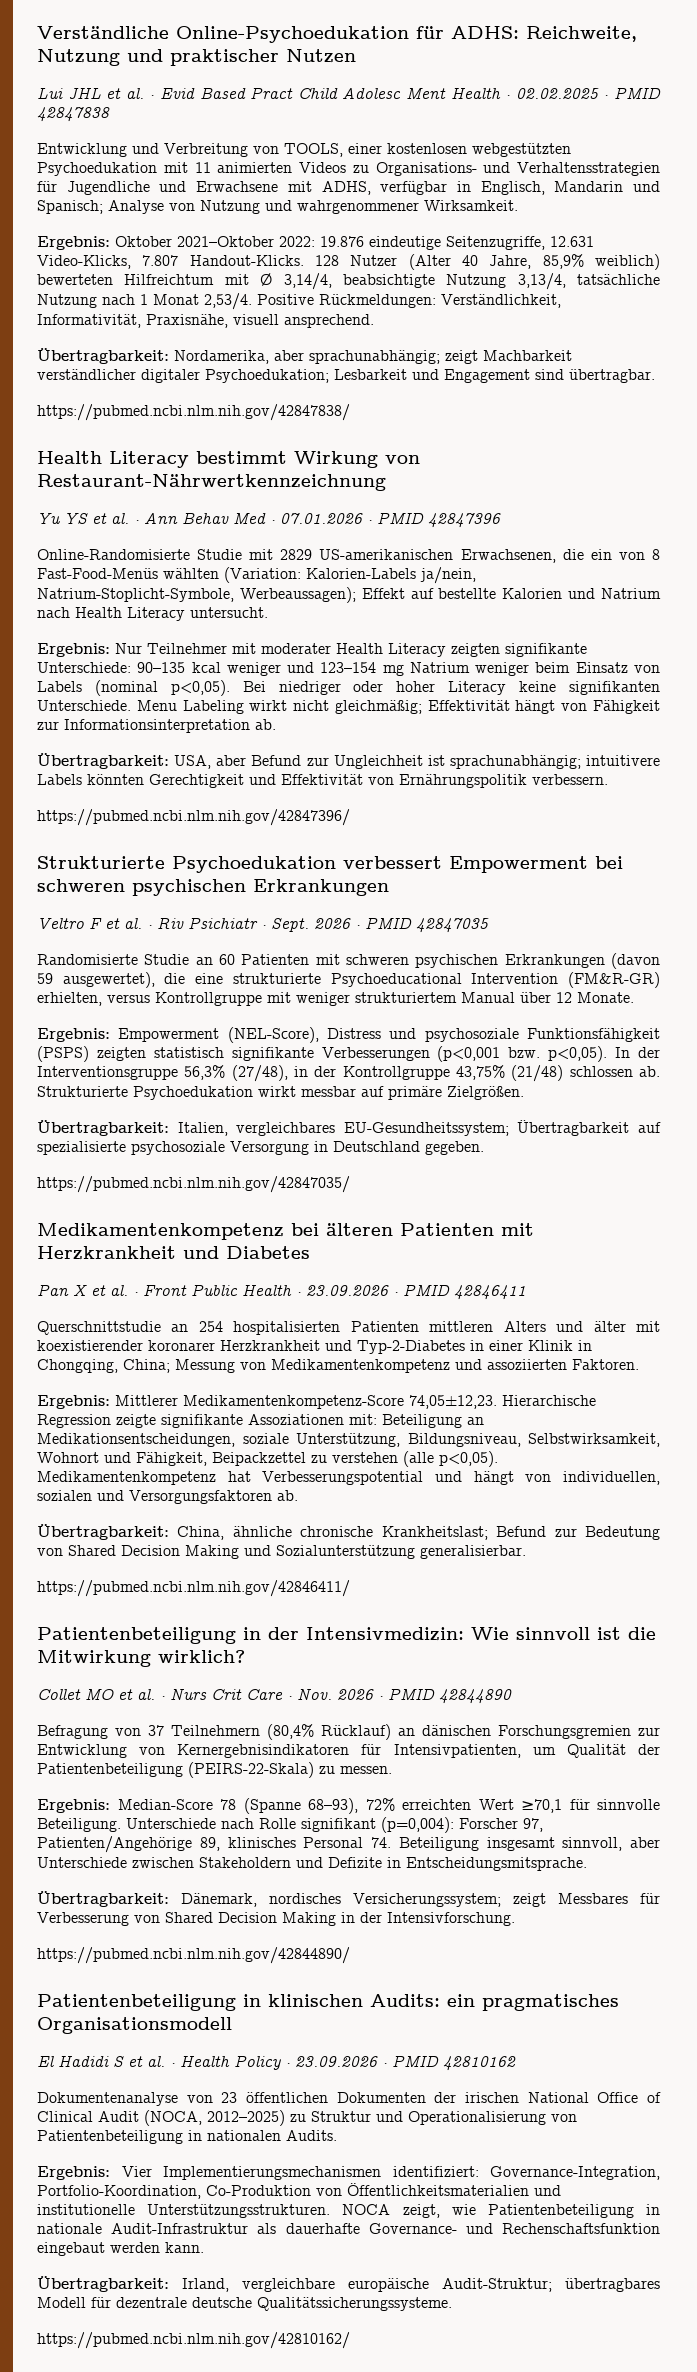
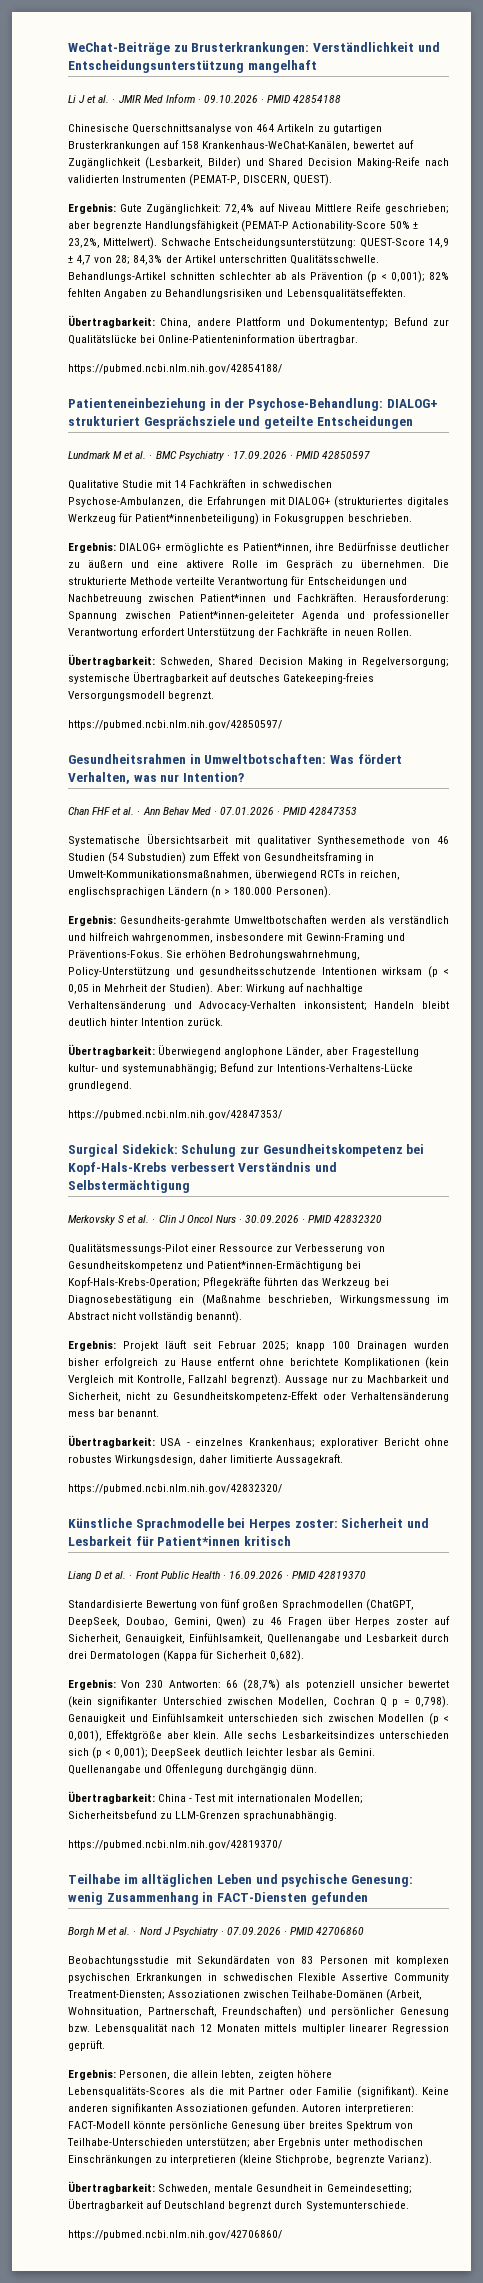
- Verständliche Online-Psychoedukation für ADHS: Reichweite, Nutzung und praktischer Nutzen
- Lui JHL et al. · Evid Based Pract Child Adolesc Ment Health · 02.02.2025 · PMID 42847838
- Entwicklung und Verbreitung von TOOLS, einer kostenlosen webgestützten Psychoedukation mit 11 animierten Videos zu Organisations- und Verhaltensstrategien für Jugendliche und Erwachsene mit ADHS, verfügbar in Englisch, Mandarin und Spanisch; Analyse von Nutzung und wahrgenommener Wirksamkeit.
- Ergebnis: Oktober 2021–Oktober 2022: 19.876 eindeutige Seitenzugriffe, 12.631 Video-Klicks, 7.807 Handout-Klicks. 128 Nutzer (Alter 40 Jahre, 85,9% weiblich) bewerteten Hilfreichtum mit Ø 3,14/4, beabsichtigte Nutzung 3,13/4, tatsächliche Nutzung nach 1 Monat 2,53/4. Positive Rückmeldungen: Verständlichkeit, Informativität, Praxisnähe, visuell ansprechend.
- Übertragbarkeit: Nordamerika, aber sprachunabhängig; zeigt Machbarkeit verständlicher digitaler Psychoedukation; Lesbarkeit und Engagement sind übertragbar.
- https://pubmed.ncbi.nlm.nih.gov/42847838/
- Health Literacy bestimmt Wirkung von Restaurant-Nährwertkennzeichnung
- Yu YS et al. · Ann Behav Med · 07.01.2026 · PMID 42847396
- Online-Randomisierte Studie mit 2829 US-amerikanischen Erwachsenen, die ein von 8 Fast-Food-Menüs wählten (Variation: Kalorien-Labels ja/nein, Natrium-Stoplicht-Symbole, Werbeaussagen); Effekt auf bestellte Kalorien und Natrium nach Health Literacy untersucht.
- Ergebnis: Nur Teilnehmer mit moderater Health Literacy zeigten signifikante Unterschiede: 90–135 kcal weniger und 123–154 mg Natrium weniger beim Einsatz von Labels (nominal p<0,05). Bei niedriger oder hoher Literacy keine signifikanten Unterschiede. Menu Labeling wirkt nicht gleichmäßig; Effektivität hängt von Fähigkeit zur Informationsinterpretation ab.
- Übertragbarkeit: USA, aber Befund zur Ungleichheit ist sprachunabhängig; intuitivere Labels könnten Gerechtigkeit und Effektivität von Ernährungspolitik verbessern.
- https://pubmed.ncbi.nlm.nih.gov/42847396/
- Strukturierte Psychoedukation verbessert Empowerment bei schweren psychischen Erkrankungen
- Veltro F et al. · Riv Psichiatr · Sept. 2026 · PMID 42847035
- Randomisierte Studie an 60 Patienten mit schweren psychischen Erkrankungen (davon 59 ausgewertet), die eine strukturierte Psychoeducational Intervention (FM&R-GR) erhielten, versus Kontrollgruppe mit weniger strukturiertem Manual über 12 Monate.
- Ergebnis: Empowerment (NEL-Score), Distress und psychosoziale Funktionsfähigkeit (PSPS) zeigten statistisch signifikante Verbesserungen (p<0,001 bzw. p<0,05). In der Interventionsgruppe 56,3% (27/48), in der Kontrollgruppe 43,75% (21/48) schlossen ab. Strukturierte Psychoedukation wirkt messbar auf primäre Zielgrößen.
- Übertragbarkeit: Italien, vergleichbares EU-Gesundheitssystem; Übertragbarkeit auf spezialisierte psychosoziale Versorgung in Deutschland gegeben.
- https://pubmed.ncbi.nlm.nih.gov/42847035/
- Medikamentenkompetenz bei älteren Patienten mit Herzkrankheit und Diabetes
- Pan X et al. · Front Public Health · 23.09.2026 · PMID 42846411
- Querschnittstudie an 254 hospitalisierten Patienten mittleren Alters und älter mit koexistierender koronarer Herzkrankheit und Typ-2-Diabetes in einer Klinik in Chongqing, China; Messung von Medikamentenkompetenz und assoziierten Faktoren.
- Ergebnis: Mittlerer Medikamentenkompetenz-Score 74,05±12,23. Hierarchische Regression zeigte signifikante Assoziationen mit: Beteiligung an Medikationsentscheidungen, soziale Unterstützung, Bildungsniveau, Selbstwirksamkeit, Wohnort und Fähigkeit, Beipackzettel zu verstehen (alle p<0,05). Medikamentenkompetenz hat Verbesserungspotential und hängt von individuellen, sozialen und Versorgungsfaktoren ab.
- Übertragbarkeit: China, ähnliche chronische Krankheitslast; Befund zur Bedeutung von Shared Decision Making und Sozialunterstützung generalisierbar.
- https://pubmed.ncbi.nlm.nih.gov/42846411/
- Patientenbeteiligung in der Intensivmedizin: Wie sinnvoll ist die Mitwirkung wirklich?
- Collet MO et al. · Nurs Crit Care · Nov. 2026 · PMID 42844890
- Befragung von 37 Teilnehmern (80,4% Rücklauf) an dänischen Forschungsgremien zur Entwicklung von Kernergebnisindikatoren für Intensivpatienten, um Qualität der Patientenbeteiligung (PEIRS-22-Skala) zu messen.
- Ergebnis: Median-Score 78 (Spanne 68–93), 72% erreichten Wert ≥70,1 für sinnvolle Beteiligung. Unterschiede nach Rolle signifikant (p=0,004): Forscher 97, Patienten/Angehörige 89, klinisches Personal 74. Beteiligung insgesamt sinnvoll, aber Unterschiede zwischen Stakeholdern und Defizite in Entscheidungsmitsprache.
- Übertragbarkeit: Dänemark, nordisches Versicherungssystem; zeigt Messbares für Verbesserung von Shared Decision Making in der Intensivforschung.
- https://pubmed.ncbi.nlm.nih.gov/42844890/
- Patientenbeteiligung in klinischen Audits: ein pragmatisches Organisationsmodell
- El Hadidi S et al. · Health Policy · 23.09.2026 · PMID 42810162
- Dokumentenanalyse von 23 öffentlichen Dokumenten der irischen National Office of Clinical Audit (NOCA, 2012–2025) zu Struktur und Operationalisierung von Patientenbeteiligung in nationalen Audits.
- Ergebnis: Vier Implementierungsmechanismen identifiziert: Governance-Integration, Portfolio-Koordination, Co-Produktion von Öffentlichkeitsmaterialien und institutionelle Unterstützungsstrukturen. NOCA zeigt, wie Patientenbeteiligung in nationale Audit-Infrastruktur als dauerhafte Governance- und Rechenschaftsfunktion eingebaut werden kann.
- Übertragbarkeit: Irland, vergleichbare europäische Audit-Struktur; übertragbares Modell für dezentrale deutsche Qualitätssicherungssysteme.
- https://pubmed.ncbi.nlm.nih.gov/42810162/
+ WeChat-Beiträge zu Brusterkrankungen: Verständlichkeit und Entscheidungsunterstützung mangelhaft
+ Li J et al. · JMIR Med Inform · 09.10.2026 · PMID 42854188
+ Chinesische Querschnittsanalyse von 464 Artikeln zu gutartigen Brusterkrankungen auf 158 Krankenhaus-WeChat-Kanälen, bewertet auf Zugänglichkeit (Lesbarkeit, Bilder) und Shared Decision Making-Reife nach validierten Instrumenten (PEMAT-P, DISCERN, QUEST).
+ Ergebnis: Gute Zugänglichkeit: 72,4% auf Niveau Mittlere Reife geschrieben; aber begrenzte Handlungsfähigkeit (PEMAT-P Actionability-Score 50% ± 23,2%, Mittelwert). Schwache Entscheidungsunterstützung: QUEST-Score 14,9 ± 4,7 von 28; 84,3% der Artikel unterschritten Qualitätsschwelle. Behandlungs-Artikel schnitten schlechter ab als Prävention (p < 0,001); 82% fehlten Angaben zu Behandlungsrisiken und Lebensqualitätseffekten.
+ Übertragbarkeit: China, andere Plattform und Dokumententyp; Befund zur Qualitätslücke bei Online-Patienteninformation übertragbar.
+ https://pubmed.ncbi.nlm.nih.gov/42854188/
+ Patienteneinbeziehung in der Psychose-Behandlung: DIALOG+ strukturiert Gesprächsziele und geteilte Entscheidungen
+ Lundmark M et al. · BMC Psychiatry · 17.09.2026 · PMID 42850597
+ Qualitative Studie mit 14 Fachkräften in schwedischen Psychose-Ambulanzen, die Erfahrungen mit DIALOG+ (strukturiertes digitales Werkzeug für Patient*innenbeteiligung) in Fokusgruppen beschrieben.
+ Ergebnis: DIALOG+ ermöglichte es Patient*innen, ihre Bedürfnisse deutlicher zu äußern und eine aktivere Rolle im Gespräch zu übernehmen. Die strukturierte Methode verteilte Verantwortung für Entscheidungen und Nachbetreuung zwischen Patient*innen und Fachkräften. Herausforderung: Spannung zwischen Patient*innen-geleiteter Agenda und professioneller Verantwortung erfordert Unterstützung der Fachkräfte in neuen Rollen.
+ Übertragbarkeit: Schweden, Shared Decision Making in Regelversorgung; systemische Übertragbarkeit auf deutsches Gatekeeping-freies Versorgungsmodell begrenzt.
+ https://pubmed.ncbi.nlm.nih.gov/42850597/
+ Gesundheitsrahmen in Umweltbotschaften: Was fördert Verhalten, was nur Intention?
+ Chan FHF et al. · Ann Behav Med · 07.01.2026 · PMID 42847353
+ Systematische Übersichtsarbeit mit qualitativer Synthesemethode von 46 Studien (54 Substudien) zum Effekt von Gesundheitsframing in Umwelt-Kommunikationsmaßnahmen, überwiegend RCTs in reichen, englischsprachigen Ländern (n > 180.000 Personen).
+ Ergebnis: Gesundheits-gerahmte Umweltbotschaften werden als verständlich und hilfreich wahrgenommen, insbesondere mit Gewinn-Framing und Präventions-Fokus. Sie erhöhen Bedrohungswahrnehmung, Policy-Unterstützung und gesundheitsschutzende Intentionen wirksam (p < 0,05 in Mehrheit der Studien). Aber: Wirkung auf nachhaltige Verhaltensänderung und Advocacy-Verhalten inkonsistent; Handeln bleibt deutlich hinter Intention zurück.
+ Übertragbarkeit: Überwiegend anglophone Länder, aber Fragestellung kultur- und systemunabhängig; Befund zur Intentions-Verhaltens-Lücke grundlegend.
+ https://pubmed.ncbi.nlm.nih.gov/42847353/
+ Surgical Sidekick: Schulung zur Gesundheitskompetenz bei Kopf-Hals-Krebs verbessert Verständnis und Selbstermächtigung
+ Merkovsky S et al. · Clin J Oncol Nurs · 30.09.2026 · PMID 42832320
+ Qualitätsmessungs-Pilot einer Ressource zur Verbesserung von Gesundheitskompetenz und Patient*innen-Ermächtigung bei Kopf-Hals-Krebs-Operation; Pflegekräfte führten das Werkzeug bei Diagnosebestätigung ein (Maßnahme beschrieben, Wirkungsmessung im Abstract nicht vollständig benannt).
+ Ergebnis: Projekt läuft seit Februar 2025; knapp 100 Drainagen wurden bisher erfolgreich zu Hause entfernt ohne berichtete Komplikationen (kein Vergleich mit Kontrolle, Fallzahl begrenzt). Aussage nur zu Machbarkeit und Sicherheit, nicht zu Gesundheitskompetenz-Effekt oder Verhaltensänderung mess bar benannt.
+ Übertragbarkeit: USA - einzelnes Krankenhaus; explorativer Bericht ohne robustes Wirkungsdesign, daher limitierte Aussagekraft.
+ https://pubmed.ncbi.nlm.nih.gov/42832320/
+ Künstliche Sprachmodelle bei Herpes zoster: Sicherheit und Lesbarkeit für Patient*innen kritisch
+ Liang D et al. · Front Public Health · 16.09.2026 · PMID 42819370
+ Standardisierte Bewertung von fünf großen Sprachmodellen (ChatGPT, DeepSeek, Doubao, Gemini, Qwen) zu 46 Fragen über Herpes zoster auf Sicherheit, Genauigkeit, Einfühlsamkeit, Quellenangabe und Lesbarkeit durch drei Dermatologen (Kappa für Sicherheit 0,682).
+ Ergebnis: Von 230 Antworten: 66 (28,7%) als potenziell unsicher bewertet (kein signifikanter Unterschied zwischen Modellen, Cochran Q p = 0,798). Genauigkeit und Einfühlsamkeit unterschieden sich zwischen Modellen (p < 0,001), Effektgröße aber klein. Alle sechs Lesbarkeitsindizes unterschieden sich (p < 0,001); DeepSeek deutlich leichter lesbar als Gemini. Quellenangabe und Offenlegung durchgängig dünn.
+ Übertragbarkeit: China - Test mit internationalen Modellen; Sicherheitsbefund zu LLM-Grenzen sprachunabhängig.
+ https://pubmed.ncbi.nlm.nih.gov/42819370/
+ Teilhabe im alltäglichen Leben und psychische Genesung: wenig Zusammenhang in FACT-Diensten gefunden
+ Borgh M et al. · Nord J Psychiatry · 07.09.2026 · PMID 42706860
+ Beobachtungsstudie mit Sekundärdaten von 83 Personen mit komplexen psychischen Erkrankungen in schwedischen Flexible Assertive Community Treatment-Diensten; Assoziationen zwischen Teilhabe-Domänen (Arbeit, Wohnsituation, Partnerschaft, Freundschaften) und persönlicher Genesung bzw. Lebensqualität nach 12 Monaten mittels multipler linearer Regression geprüft.
+ Ergebnis: Personen, die allein lebten, zeigten höhere Lebensqualitäts-Scores als die mit Partner oder Familie (signifikant). Keine anderen signifikanten Assoziationen gefunden. Autoren interpretieren: FACT-Modell könnte persönliche Genesung über breites Spektrum von Teilhabe-Unterschieden unterstützen; aber Ergebnis unter methodischen Einschränkungen zu interpretieren (kleine Stichprobe, begrenzte Varianz).
+ Übertragbarkeit: Schweden, mentale Gesundheit in Gemeindesetting; Übertragbarkeit auf Deutschland begrenzt durch Systemunterschiede.
+ https://pubmed.ncbi.nlm.nih.gov/42706860/

